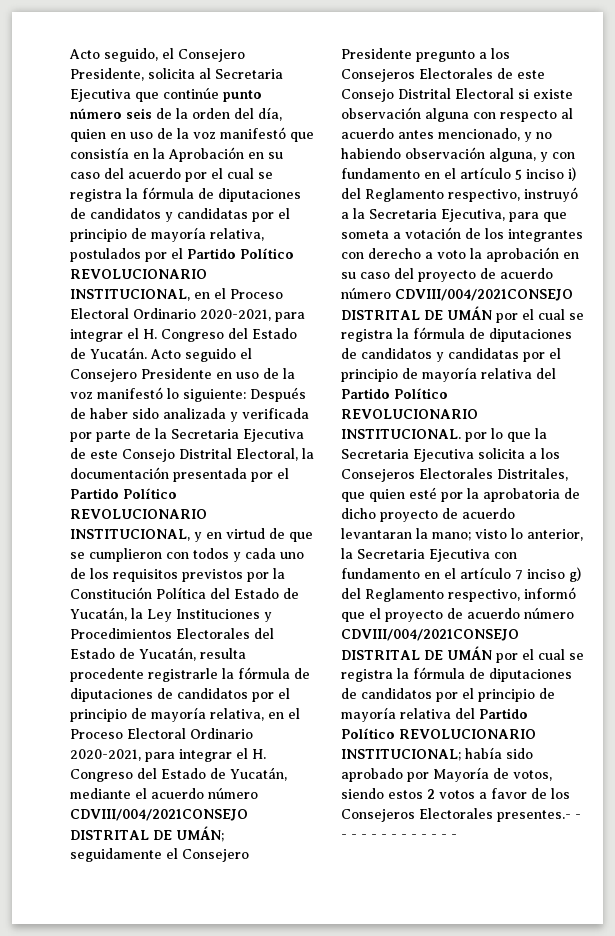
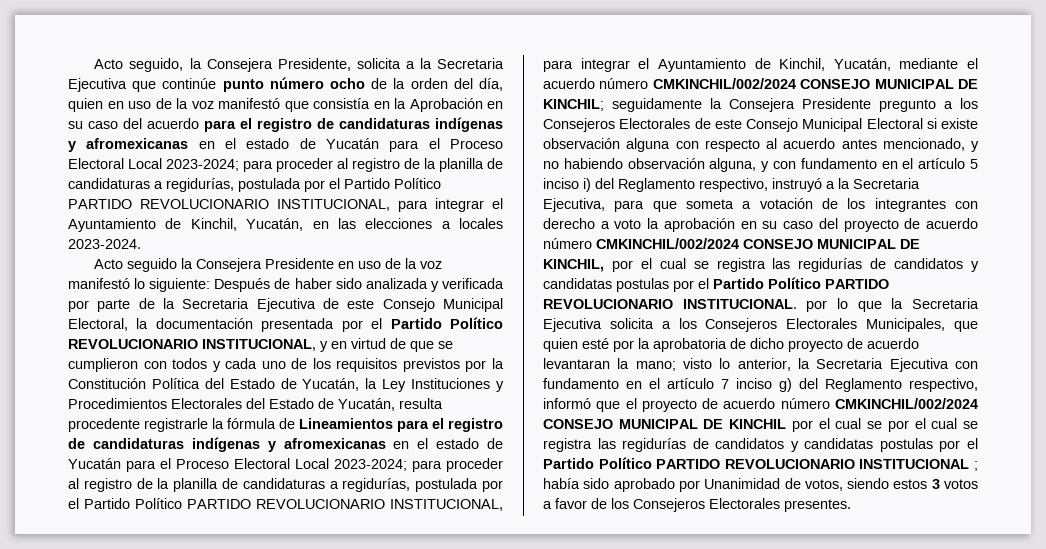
- Acto seguido, el Consejero Presidente, solicita al Secretaria Ejecutiva que continúe punto número seis de la orden del día, quien en uso de la voz manifestó que consistía en la Aprobación en su caso del acuerdo por el cual se registra la fórmula de diputaciones de candidatos y candidatas por el principio de mayoría relativa, postulados por el Partido Político REVOLUCIONARIO INSTITUCIONAL, en el Proceso Electoral Ordinario 2020-2021, para integrar el H. Congreso del Estado de Yucatán. Acto seguido el Consejero Presidente en uso de la voz manifestó lo siguiente:
+ Acto seguido, la Consejera Presidente, solicita a la Secretaria Ejecutiva que continúe punto número ocho de la orden del día, quien en uso de la voz manifestó que consistía en la Aprobación en su caso del acuerdo para el registro de candidaturas indígenas y afromexicanas en el estado de Yucatán para el Proceso Electoral Local 2023-2024; para proceder al registro de la planilla de candidaturas a regidurías, postulada por el Partido Político PARTIDO REVOLUCIONARIO INSTITUCIONAL, para integrar el Ayuntamiento de Kinchil, Yucatán, en las elecciones a locales 2023-2024.
+ Acto seguido la Consejera Presidente en uso de la voz manifestó lo siguiente:
- Después de haber sido analizada y verificada por parte de la Secretaria Ejecutiva de este Consejo Distrital Electoral, la documentación presentada por el Partido Político REVOLUCIONARIO INSTITUCIONAL, y en virtud de que se cumplieron con todos y cada uno de los requisitos previstos por la Constitución Política del Estado de Yucatán, la Ley Instituciones y Procedimientos Electorales del Estado de Yucatán, resulta procedente registrarle la fórmula de diputaciones de candidatos por el principio de mayoría relativa, en el Proceso Electoral Ordinario 2020-2021, para integrar el H. Congreso del Estado de Yucatán, mediante el acuerdo número CDVIII/004/2021CONSEJO DISTRITAL DE UMÁN; seguidamente el Consejero Presidente pregunto a los Consejeros Electorales de este Consejo Distrital Electoral si existe observación alguna con respecto al acuerdo antes mencionado, y no habiendo observación alguna, y con fundamento en el artículo 5 inciso i) del Reglamento respectivo, instruyó a la Secretaria Ejecutiva, para que someta a votación de los integrantes con derecho a voto la aprobación en su caso del proyecto de acuerdo número CDVIII/004/2021CONSEJO DISTRITAL DE UMÁN por el cual se registra la fórmula de diputaciones de candidatos y candidatas por el principio de mayoría relativa del Partido Político REVOLUCIONARIO INSTITUCIONAL. por lo que la Secretaria Ejecutiva solicita a los Consejeros Electorales Distritales, que quien esté por la aprobatoria de dicho proyecto de acuerdo levantaran la mano;
+ Después de haber sido analizada y verificada por parte de la Secretaria Ejecutiva de este Consejo Municipal Electoral, la documentación presentada por el Partido Político REVOLUCIONARIO INSTITUCIONAL, y en virtud de que se cumplieron con todos y cada uno de los requisitos previstos por la Constitución Política del Estado de Yucatán, la Ley Instituciones y Procedimientos Electorales del Estado de Yucatán, resulta procedente registrarle la fórmula de Lineamientos para el registro de candidaturas indígenas y afromexicanas en el estado de Yucatán para el Proceso Electoral Local 2023-2024; para proceder al registro de la planilla de candidaturas a regidurías, postulada por el Partido Político PARTIDO REVOLUCIONARIO INSTITUCIONAL, para integrar el Ayuntamiento de Kinchil, Yucatán, mediante el acuerdo número CMKINCHIL/002/2024 CONSEJO MUNICIPAL DE KINCHIL; seguidamente la Consejera Presidente pregunto a los Consejeros Electorales de este Consejo Municipal Electoral si existe observación alguna con respecto al acuerdo antes mencionado, y no habiendo observación alguna, y con fundamento en el artículo 5 inciso i) del Reglamento respectivo, instruyó a la Secretaria Ejecutiva, para que someta a votación de los integrantes con derecho a voto la aprobación en su caso del proyecto de acuerdo número CMKINCHIL/002/2024 CONSEJO MUNICIPAL DE KINCHIL, por el cual se registra las regidurías de candidatos y candidatas postulas por el Partido Político PARTIDO REVOLUCIONARIO INSTITUCIONAL. por lo que la Secretaria Ejecutiva solicita a los Consejeros Electorales Municipales, que quien esté por la aprobatoria de dicho proyecto de acuerdo levantaran la mano;
- visto lo anterior, la Secretaria Ejecutiva con fundamento en el artículo 7 inciso g) del Reglamento respectivo, informó que el proyecto de acuerdo número CDVIII/004/2021CONSEJO DISTRITAL DE UMÁN por el cual se registra la fórmula de diputaciones de candidatos por el principio de mayoría relativa del Partido Político REVOLUCIONARIO INSTITUCIONAL;
+ visto lo anterior, la Secretaria Ejecutiva con fundamento en el artículo 7 inciso g) del Reglamento respectivo, informó que el proyecto de acuerdo número CMKINCHIL/002/2024 CONSEJO MUNICIPAL DE KINCHIL por el cual se por el cual se registra las regidurías de candidatos y candidatas postulas por el Partido Político PARTIDO REVOLUCIONARIO INSTITUCIONAL ;
- había sido aprobado por Mayoría de votos, siendo estos 2 votos a favor de los Consejeros Electorales presentes.- - - - - - - - - - - - - -
+ había sido aprobado por Unanimidad de votos, siendo estos 3 votos a favor de los Consejeros Electorales presentes.

